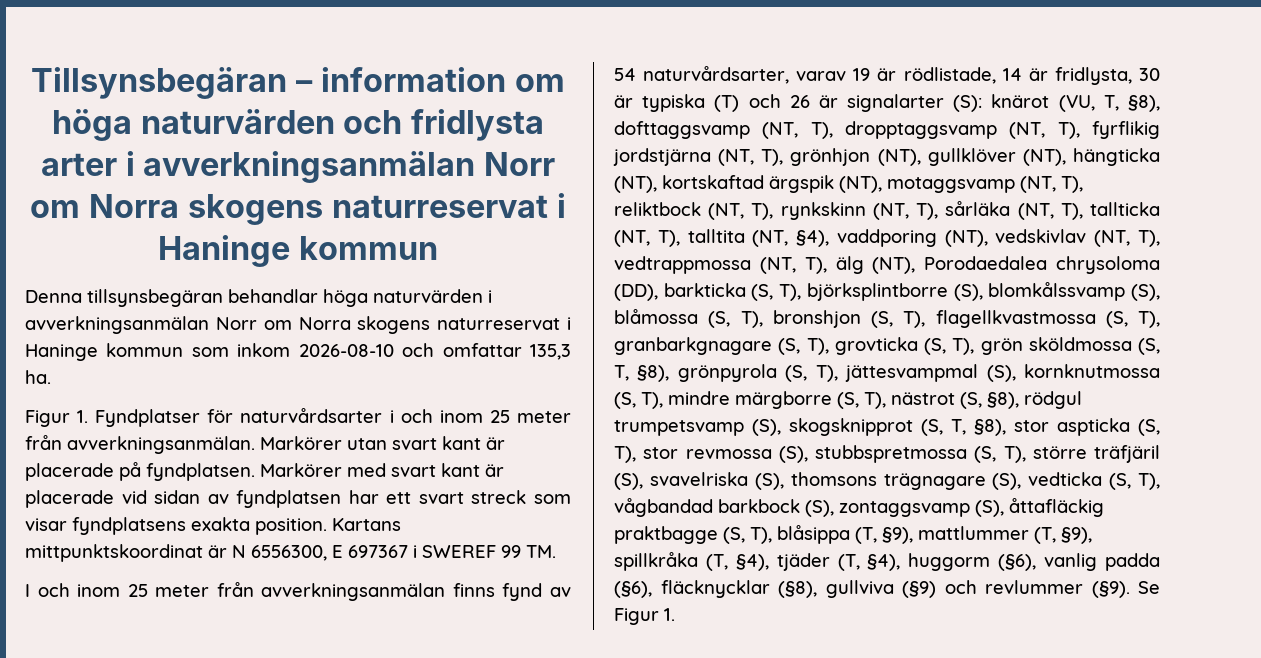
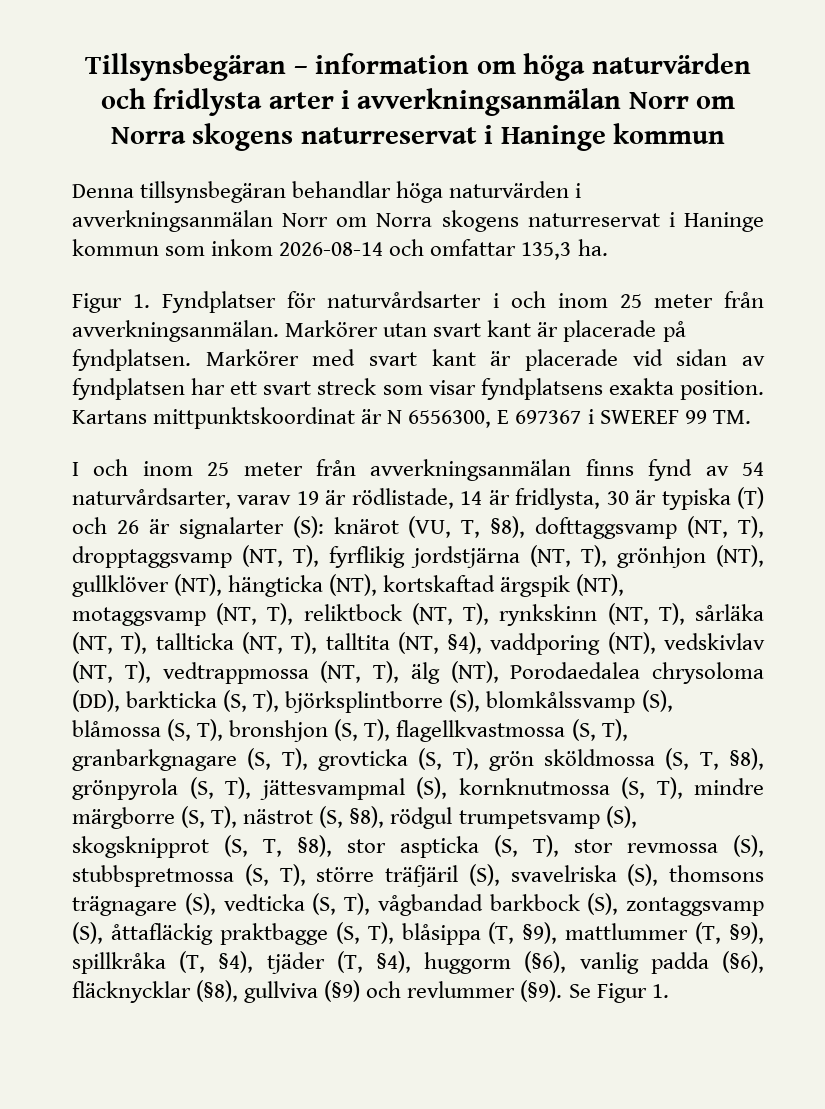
- Denna tillsynsbegäran behandlar höga naturvärden i avverkningsanmälan Norr om Norra skogens naturreservat i Haninge kommun som inkom 2026-08-10 och omfattar 135,3 ha.
+ Denna tillsynsbegäran behandlar höga naturvärden i avverkningsanmälan Norr om Norra skogens naturreservat i Haninge kommun som inkom 2026-08-14 och omfattar 135,3 ha.

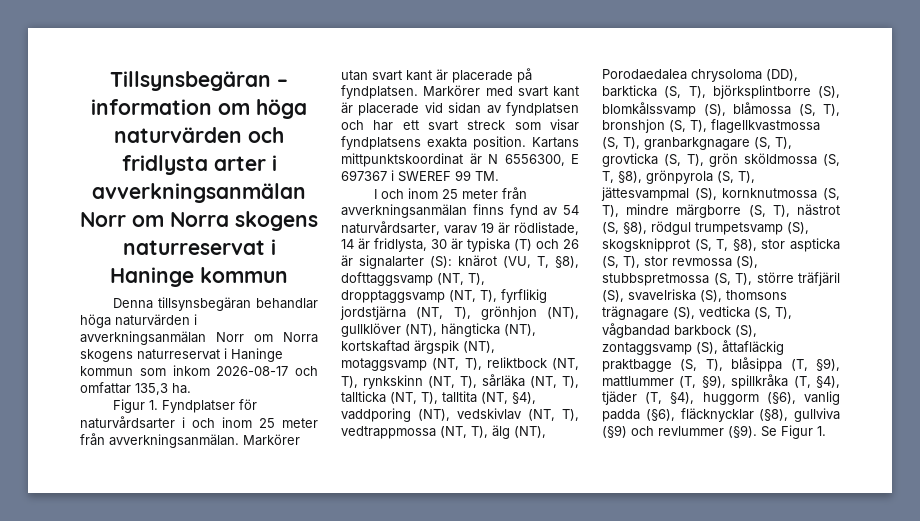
- Denna tillsynsbegäran behandlar höga naturvärden i avverkningsanmälan Norr om Norra skogens naturreservat i Haninge kommun som inkom 2026-08-14 och omfattar 135,3 ha.
+ Denna tillsynsbegäran behandlar höga naturvärden i avverkningsanmälan Norr om Norra skogens naturreservat i Haninge kommun som inkom 2026-08-17 och omfattar 135,3 ha.
- Markörer med svart kant är placerade vid sidan av fyndplatsen har ett svart streck som visar fyndplatsens exakta position.
+ Markörer med svart kant är placerade vid sidan av fyndplatsen och har ett svart streck som visar fyndplatsens exakta position.

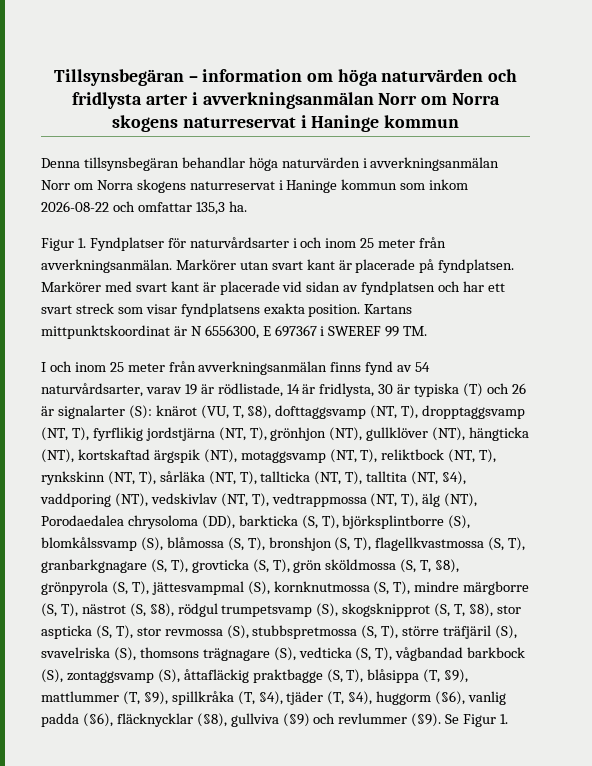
- Denna tillsynsbegäran behandlar höga naturvärden i avverkningsanmälan Norr om Norra skogens naturreservat i Haninge kommun som inkom 2026-08-17 och omfattar 135,3 ha.
+ Denna tillsynsbegäran behandlar höga naturvärden i avverkningsanmälan Norr om Norra skogens naturreservat i Haninge kommun som inkom 2026-08-22 och omfattar 135,3 ha.

